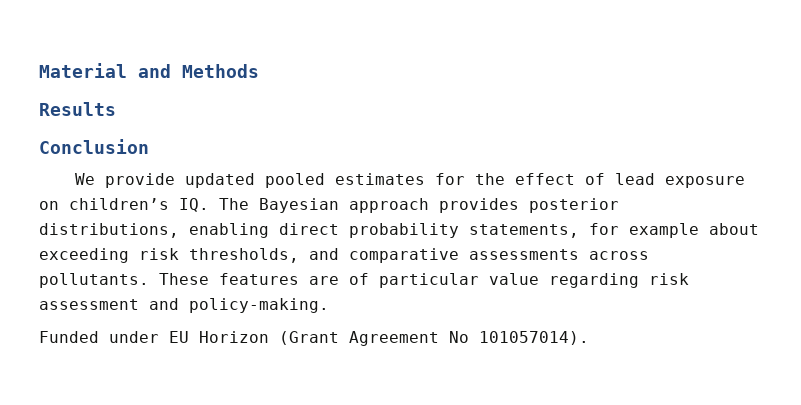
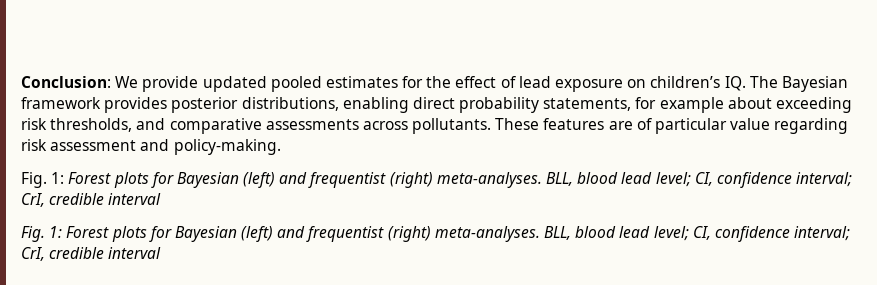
- Material and Methods
- Results
- Conclusion
- We provide updated pooled estimates for the effect of lead exposure on children’s IQ. The Bayesian approach provides posterior distributions, enabling direct probability statements, for example about exceeding risk thresholds, and comparative assessments across pollutants.
+ Conclusion: We provide updated pooled estimates for the effect of lead exposure on children’s IQ. The Bayesian framework provides posterior distributions, enabling direct probability statements, for example about exceeding risk thresholds, and comparative assessments across pollutants.
  These features are of particular value regarding risk assessment and policy-making.
- Funded under EU Horizon (Grant Agreement No 101057014).
+ Fig. 1: Forest plots for Bayesian (left) and frequentist (right) meta-analyses. BLL, blood lead level; CI, confidence interval; CrI, credible interval
+ Fig. 1: Forest plots for Bayesian (left) and frequentist (right) meta-analyses. BLL, blood lead level; CI, confidence interval; CrI, credible interval

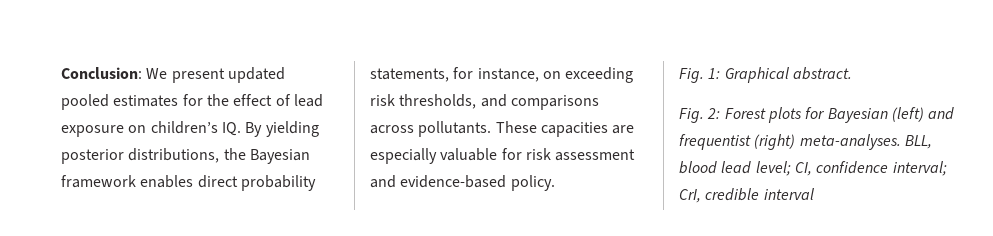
- Conclusion: We provide updated pooled estimates for the effect of lead exposure on children’s IQ. The Bayesian framework provides posterior distributions, enabling direct probability statements, for example about exceeding risk thresholds, and comparative assessments across pollutants.
+ Conclusion: We present updated pooled estimates for the effect of lead exposure on children’s IQ. By yielding posterior distributions, the Bayesian framework enables direct probability statements, for instance, on exceeding risk thresholds, and comparisons across pollutants.
- These features are of particular value regarding risk assessment and policy-making.
- Fig. 1: Forest plots for Bayesian (left) and frequentist (right) meta-analyses. BLL, blood lead level; CI, confidence interval; CrI, credible interval
- Fig. 1: Forest plots for Bayesian (left) and frequentist (right) meta-analyses. BLL, blood lead level; CI, confidence interval; CrI, credible interval
+ These capacities are especially valuable for risk assessment and evidence-based policy.
+ Fig. 1: Graphical abstract.
+ Fig. 2: Forest plots for Bayesian (left) and frequentist (right) meta-analyses. BLL, blood lead level; CI, confidence interval; CrI, credible interval

